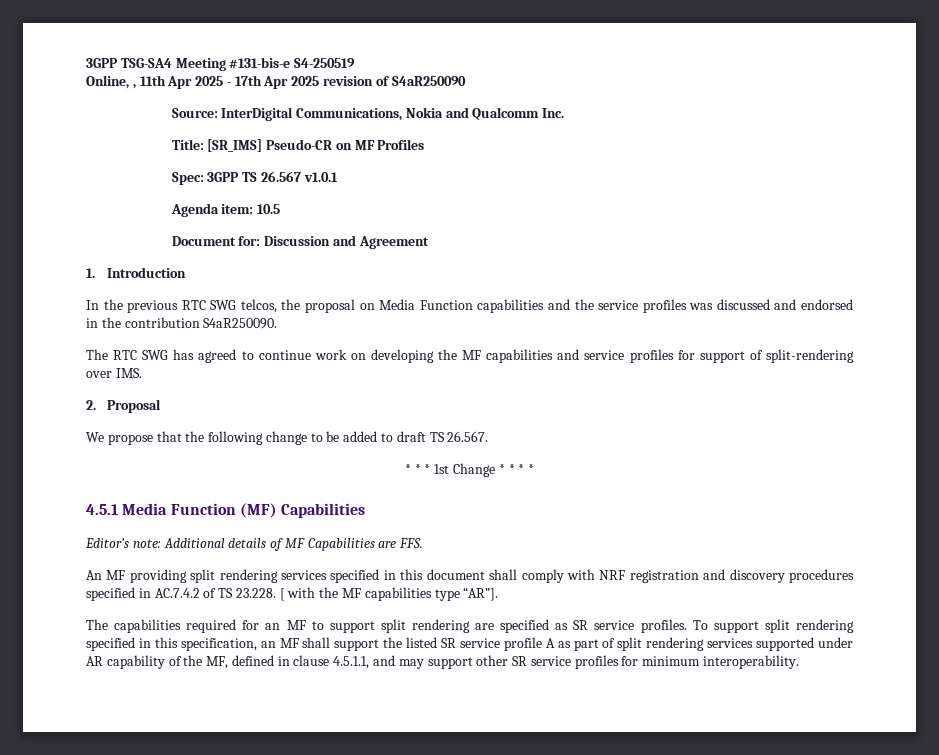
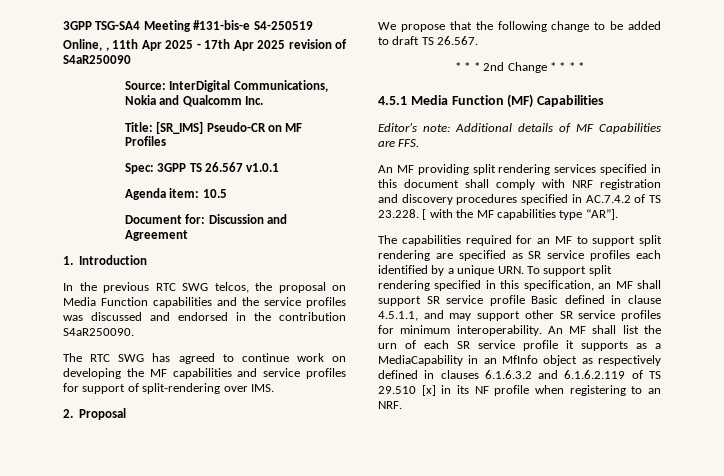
- * * * 1st Change * * * *
+ * * * 2nd Change * * * *
- The capabilities required for an MF to support split rendering are specified as SR service profiles. To support split rendering specified in this specification, an MF shall support the listed SR service profile A as part of split rendering services supported under AR capability of the MF, defined in clause 4.5.1.1, and may support other SR service profiles for minimum interoperability.
+ The capabilities required for an MF to support split rendering are specified as SR service profiles each identified by a unique URN. To support split rendering specified in this specification, an MF shall support SR service profile Basic defined in clause 4.5.1.1, and may support other SR service profiles for minimum interoperability.
+ An MF shall list the urn of each SR service profile it supports as a MediaCapability in an MfInfo object as respectively defined in clauses 6.1.6.3.2 and 6.1.6.2.119 of TS 29.510 [x] in its NF profile when registering to an NRF.

